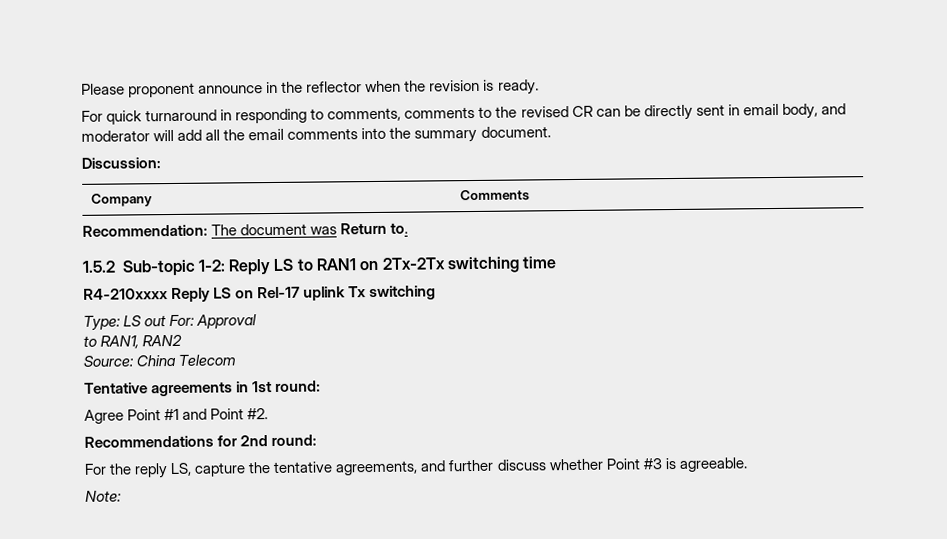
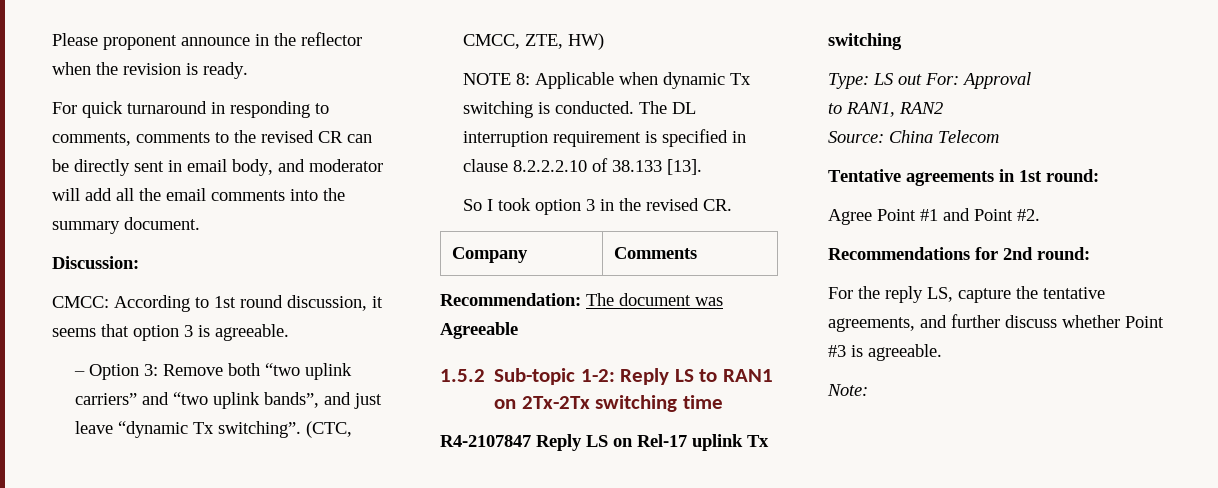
+ CMCC: According to 1st round discussion, it seems that option 3 is agreeable.
+ – Option 3: Remove both “two uplink carriers” and “two uplink bands”, and just leave “dynamic Tx switching”. (CTC, CMCC, ZTE, HW)
+ NOTE 8: Applicable when dynamic Tx switching is conducted. The DL interruption requirement is specified in clause 8.2.2.2.10 of 38.133 [13].
+ So I took option 3 in the revised CR.
- Recommendation: The document was Return to.
+ Recommendation: The document was Agreeable
- R4-210xxxx Reply LS on Rel-17 uplink Tx switching
+ R4-2107847 Reply LS on Rel-17 uplink Tx switching

